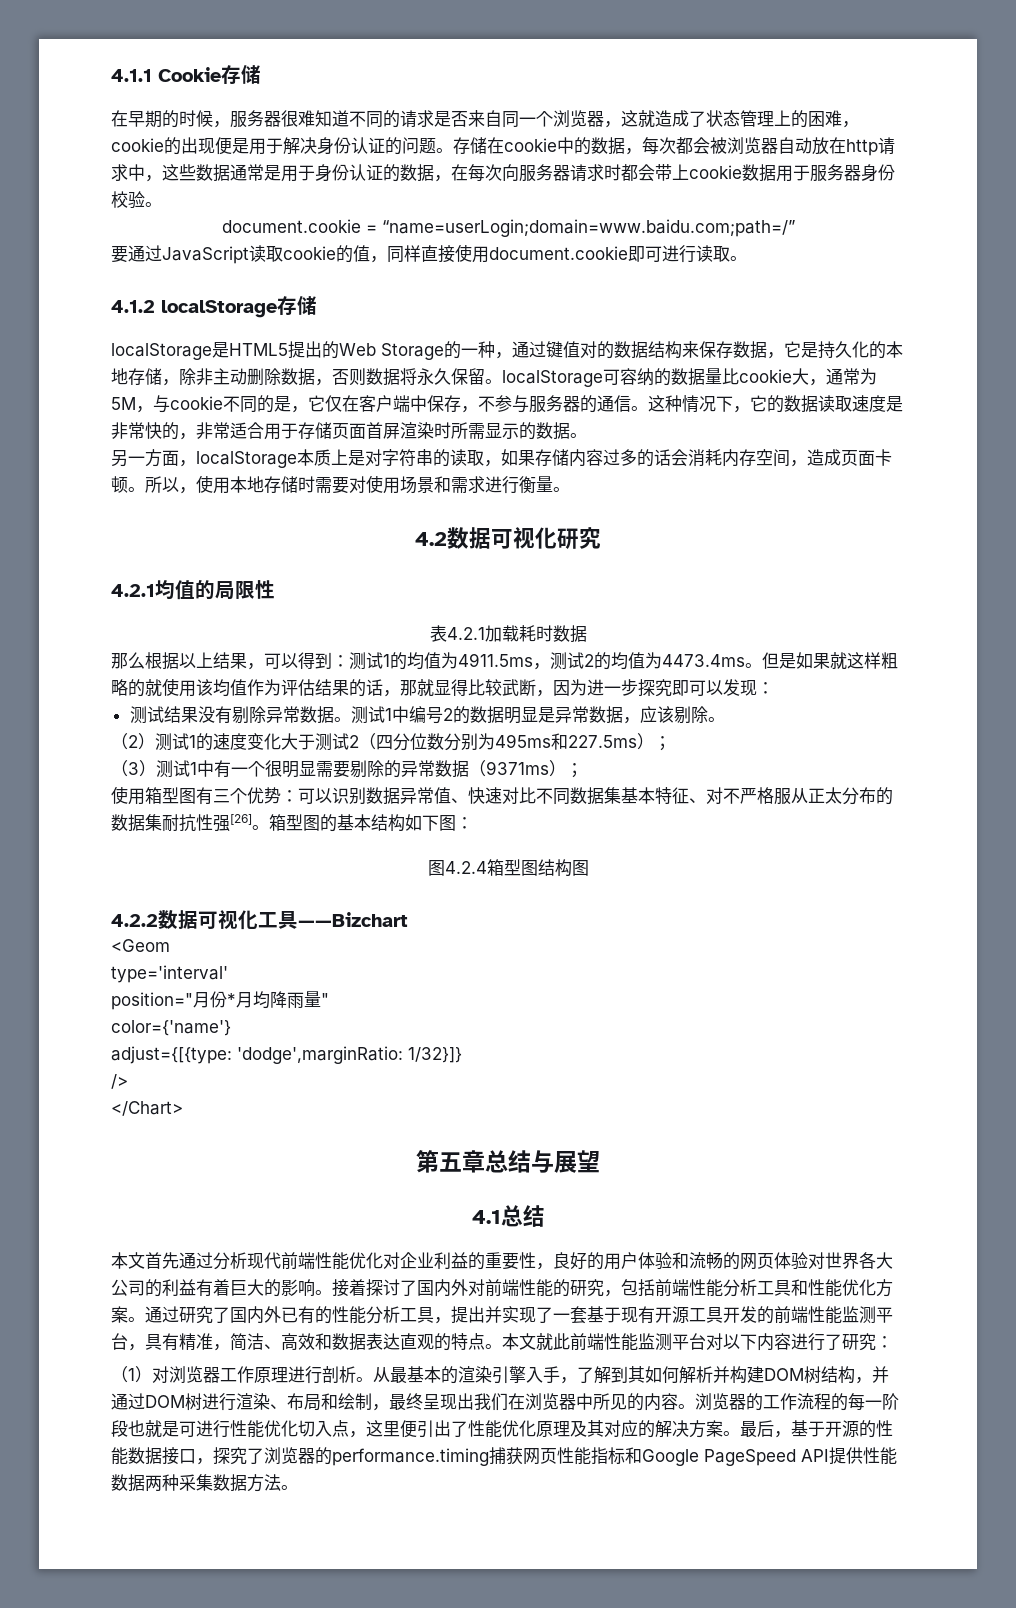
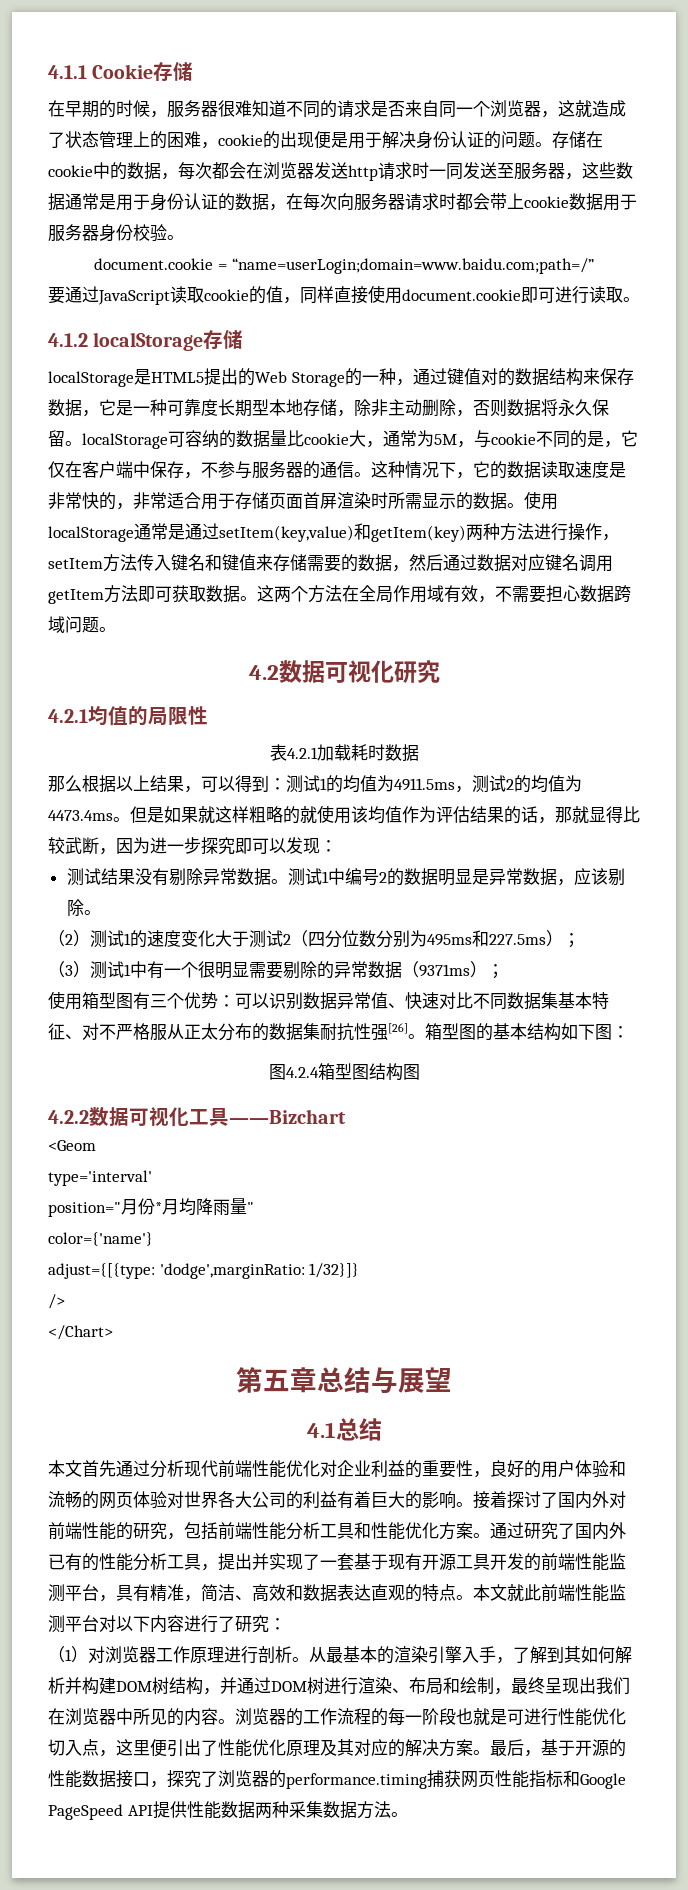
- 存储在cookie中的数据，每次都会被浏览器自动放在http请求中，这些数据通常是用于身份认证的数据，在每次向服务器请求时都会带上cookie数据用于服务器身份校验。
+ 存储在cookie中的数据，每次都会在浏览器发送http请求时一同发送至服务器，这些数据通常是用于身份认证的数据，在每次向服务器请求时都会带上cookie数据用于服务器身份校验。
- localStorage是HTML5提出的Web Storage的一种，通过键值对的数据结构来保存数据，它是持久化的本地存储，除非主动删除数据，否则数据将永久保留。localStorage可容纳的数据量比cookie大，通常为5M，与cookie不同的是，它仅在客户端中保存，不参与服务器的通信。
+ localStorage是HTML5提出的Web Storage的一种，通过键值对的数据结构来保存数据，它是一种可靠度长期型本地存储，除非主动删除，否则数据将永久保留。localStorage可容纳的数据量比cookie大，通常为5M，与cookie不同的是，它仅在客户端中保存，不参与服务器的通信。
- 这种情况下，它的数据读取速度是非常快的，非常适合用于存储页面首屏渲染时所需显示的数据。
- 另一方面，localStorage本质上是对字符串的读取，如果存储内容过多的话会消耗内存空间，造成页面卡顿。所以，使用本地存储时需要对使用场景和需求进行衡量。
+ 这种情况下，它的数据读取速度是非常快的，非常适合用于存储页面首屏渲染时所需显示的数据。使用localStorage通常是通过setItem(key,value)和getItem(key)两种方法进行操作，setItem方法传入键名和键值来存储需要的数据，然后通过数据对应键名调用getItem方法即可获取数据。这两个方法在全局作用域有效，不需要担心数据跨域问题。

